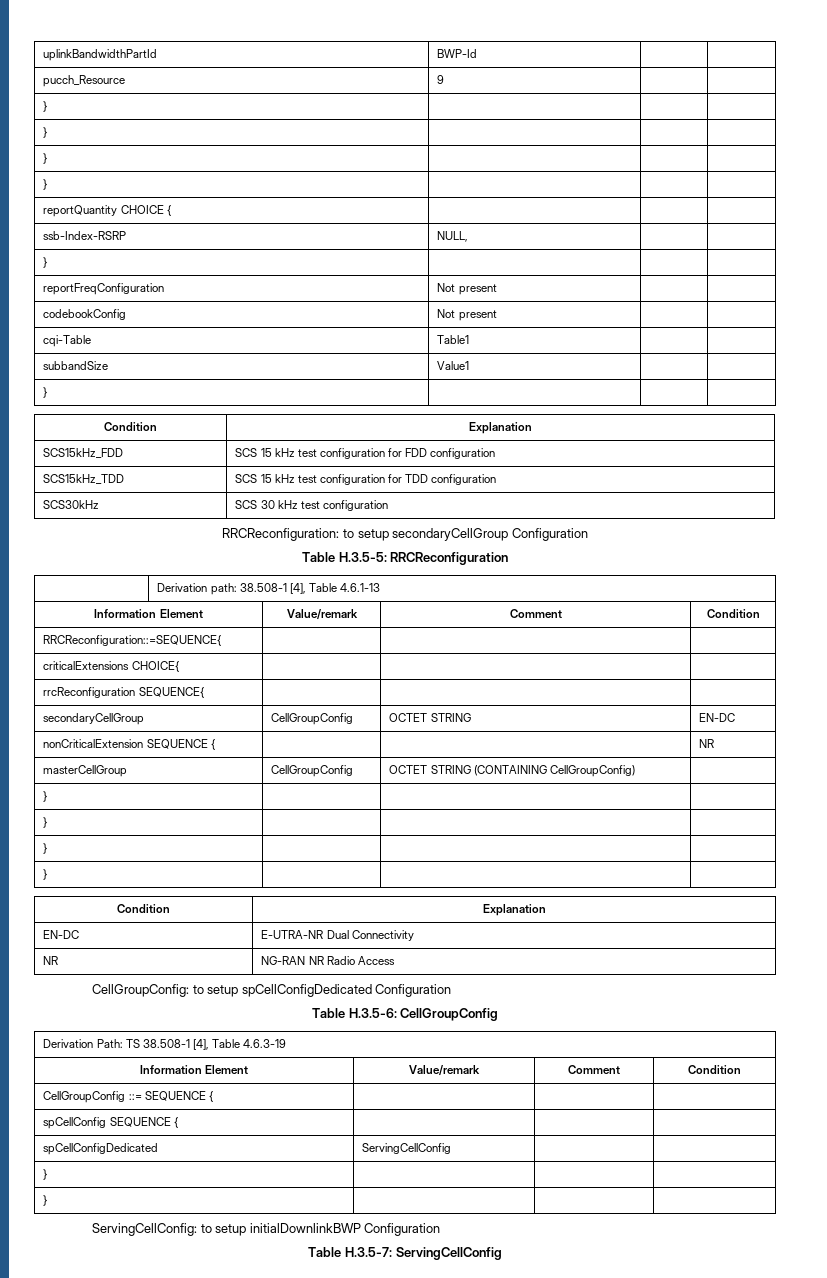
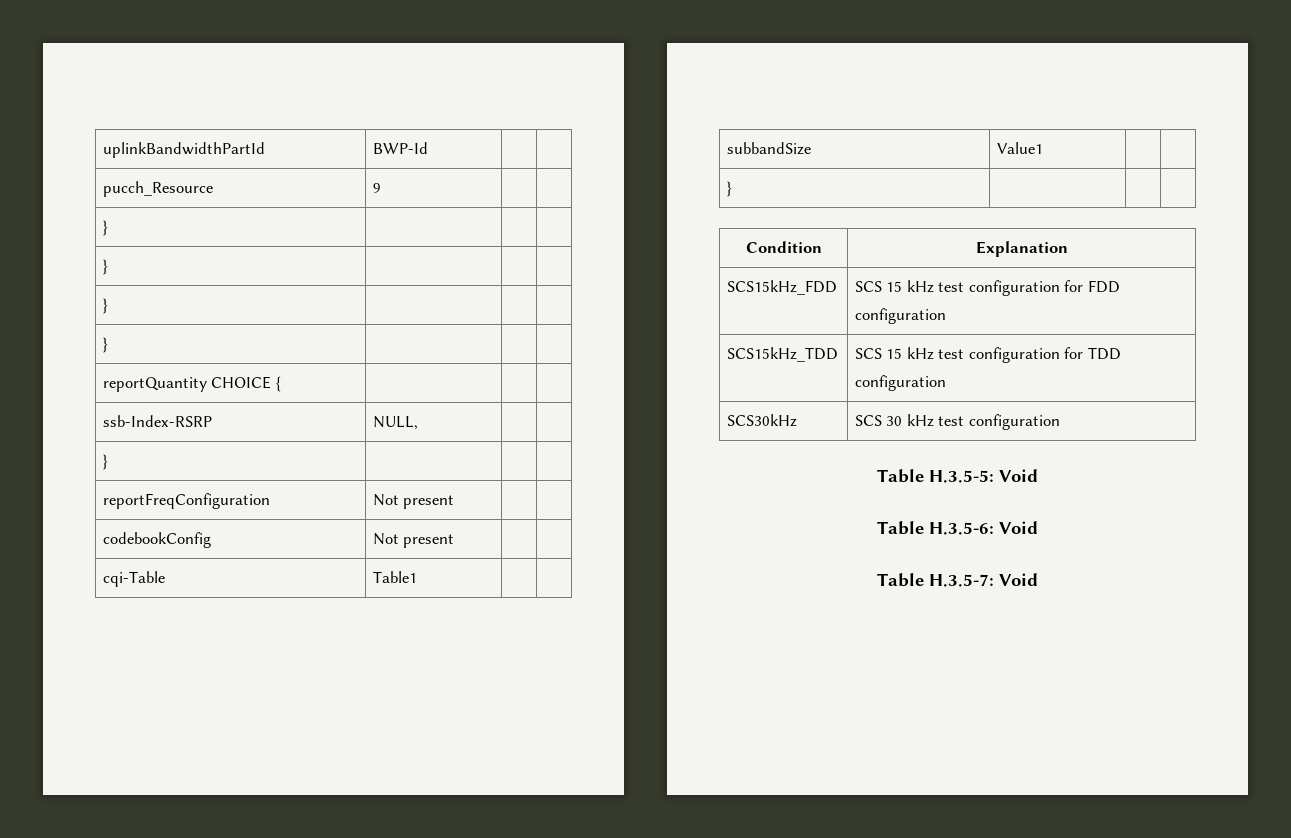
- RRCReconfiguration: to setup secondaryCellGroup Configuration
- Table H.3.5-5: RRCReconfiguration
- | Derivation path: 38.508-1 [4], Table 4.6.1-13
- Information Element | Value/remark | Comment | Condition
- RRCReconfiguration::=SEQUENCE{ | | |
- criticalExtensions CHOICE{ | | |
- rrcReconfiguration SEQUENCE{ | | |
- secondaryCellGroup | CellGroupConfig | OCTET STRING | EN-DC
- nonCriticalExtension SEQUENCE { | | | NR
- masterCellGroup | CellGroupConfig | OCTET STRING (CONTAINING CellGroupConfig) |
- } | | |
- } | | |
- } | | |
- } | | |
- Condition | Explanation
- EN-DC | E-UTRA-NR Dual Connectivity
- NR | NG-RAN NR Radio Access
- CellGroupConfig: to setup spCellConfigDedicated Configuration
- Table H.3.5-6: CellGroupConfig
- Derivation Path: TS 38.508-1 [4], Table 4.6.3-19
- Information Element | Value/remark | Comment | Condition
- CellGroupConfig ::= SEQUENCE { | | |
- spCellConfig SEQUENCE { | | |
- spCellConfigDedicated | ServingCellConfig | |
- } | | |
- } | | |
- ServingCellConfig: to setup initialDownlinkBWP Configuration
+ Table H.3.5-5: Void
+ Table H.3.5-6: Void
- Table H.3.5-7: ServingCellConfig
+ Table H.3.5-7: Void

